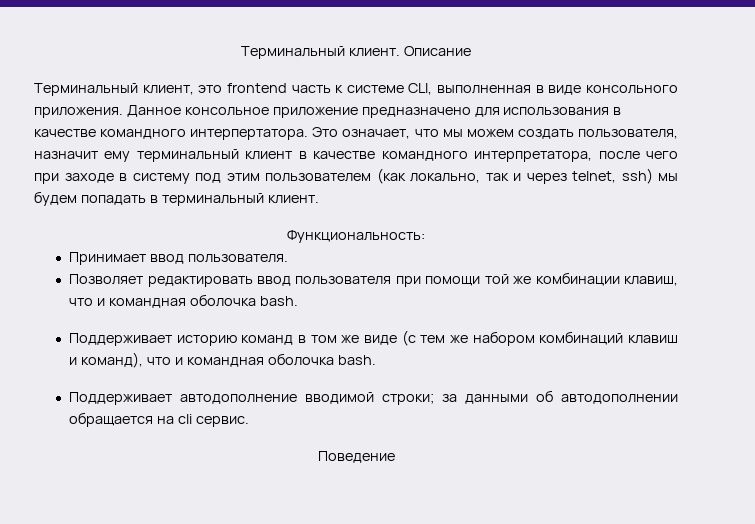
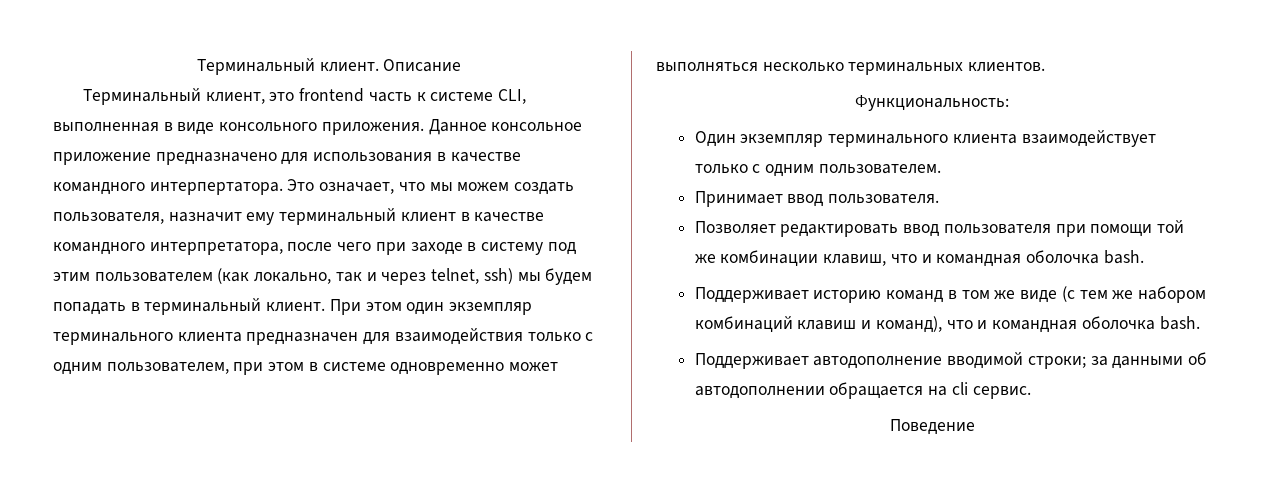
- Это означает, что мы можем создать пользователя, назначит ему терминальный клиент в качестве командного интерпретатора, после чего при заходе в систему под этим пользователем (как локально, так и через telnet, ssh) мы будем попадать в терминальный клиент.
+ Это означает, что мы можем создать пользователя, назначит ему терминальный клиент в качестве командного интерпретатора, после чего при заходе в систему под этим пользователем (как локально, так и через telnet, ssh) мы будем попадать в терминальный клиент. При этом один экземпляр терминального клиента предназначен для взаимодействия только с одним пользователем, при этом в системе одновременно может выполняться несколько терминальных клиентов.
  Функциональность:
+ Один экземпляр терминального клиента взаимодействует только с одним пользователем.

